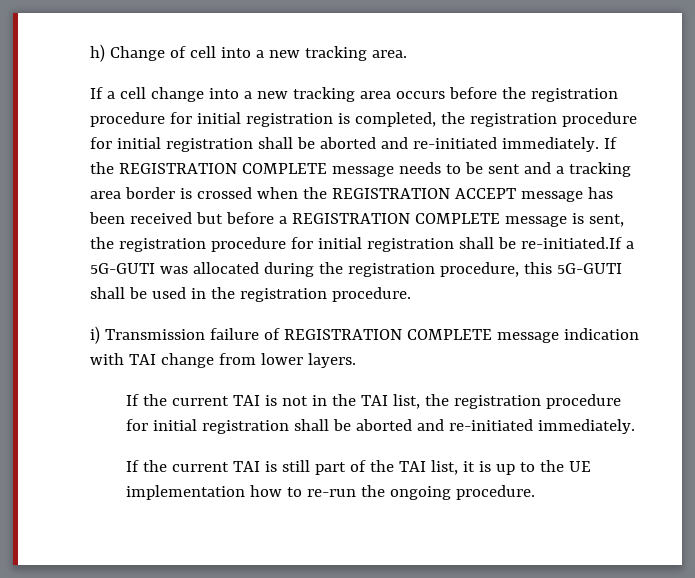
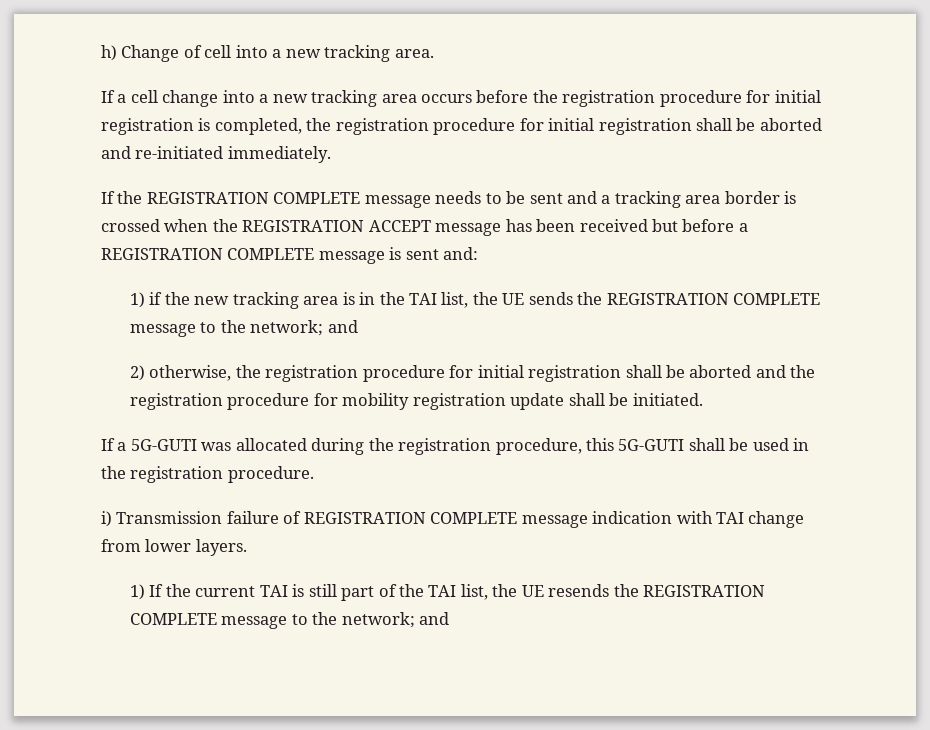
- If a cell change into a new tracking area occurs before the registration procedure for initial registration is completed, the registration procedure for initial registration shall be aborted and re-initiated immediately. If the REGISTRATION COMPLETE message needs to be sent and a tracking area border is crossed when the REGISTRATION ACCEPT message has been received but before a REGISTRATION COMPLETE message is sent, the registration procedure for initial registration shall be re-initiated.If a 5G-GUTI was allocated during the registration procedure, this 5G-GUTI shall be used in the registration procedure.
+ If a cell change into a new tracking area occurs before the registration procedure for initial registration is completed, the registration procedure for initial registration shall be aborted and re-initiated immediately.
+ If the REGISTRATION COMPLETE message needs to be sent and a tracking area border is crossed when the REGISTRATION ACCEPT message has been received but before a REGISTRATION COMPLETE message is sent and:
+ 1) if the new tracking area is in the TAI list, the UE sends the REGISTRATION COMPLETE message to the network; and
+ 2) otherwise, the registration procedure for initial registration shall be aborted and the registration procedure for mobility registration update shall be initiated.
+ If a 5G-GUTI was allocated during the registration procedure, this 5G-GUTI shall be used in the registration procedure.
- If the current TAI is not in the TAI list, the registration procedure for initial registration shall be aborted and re-initiated immediately.
- If the current TAI is still part of the TAI list, it is up to the UE implementation how to re-run the ongoing procedure.
+ 1) If the current TAI is still part of the TAI list, the UE resends the REGISTRATION COMPLETE message to the network; and

